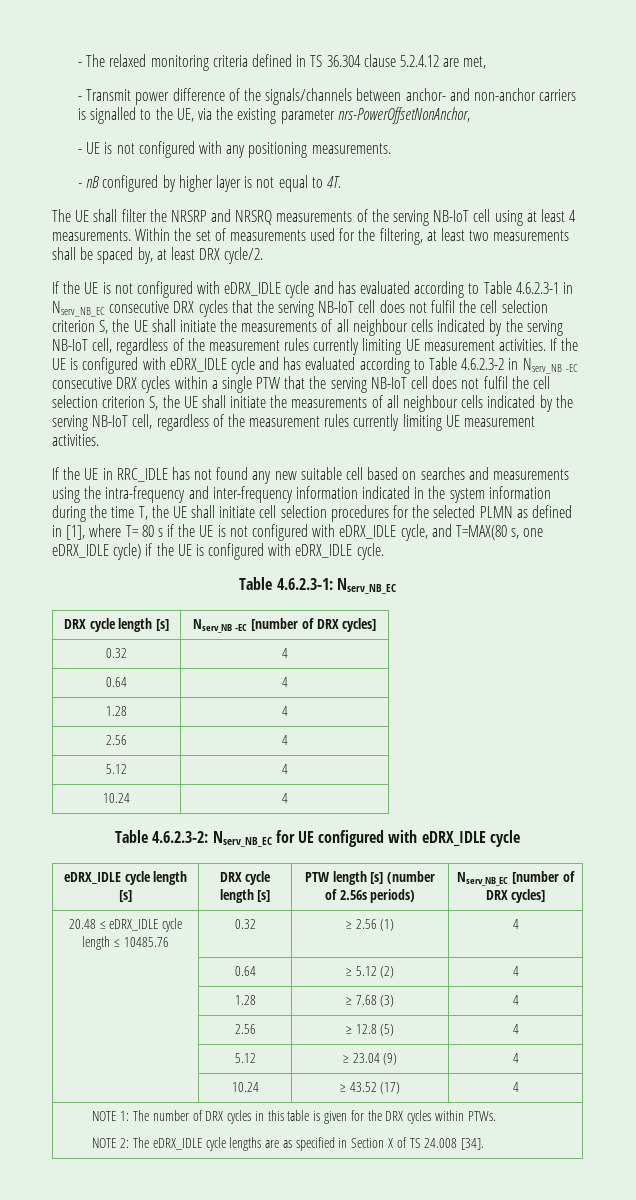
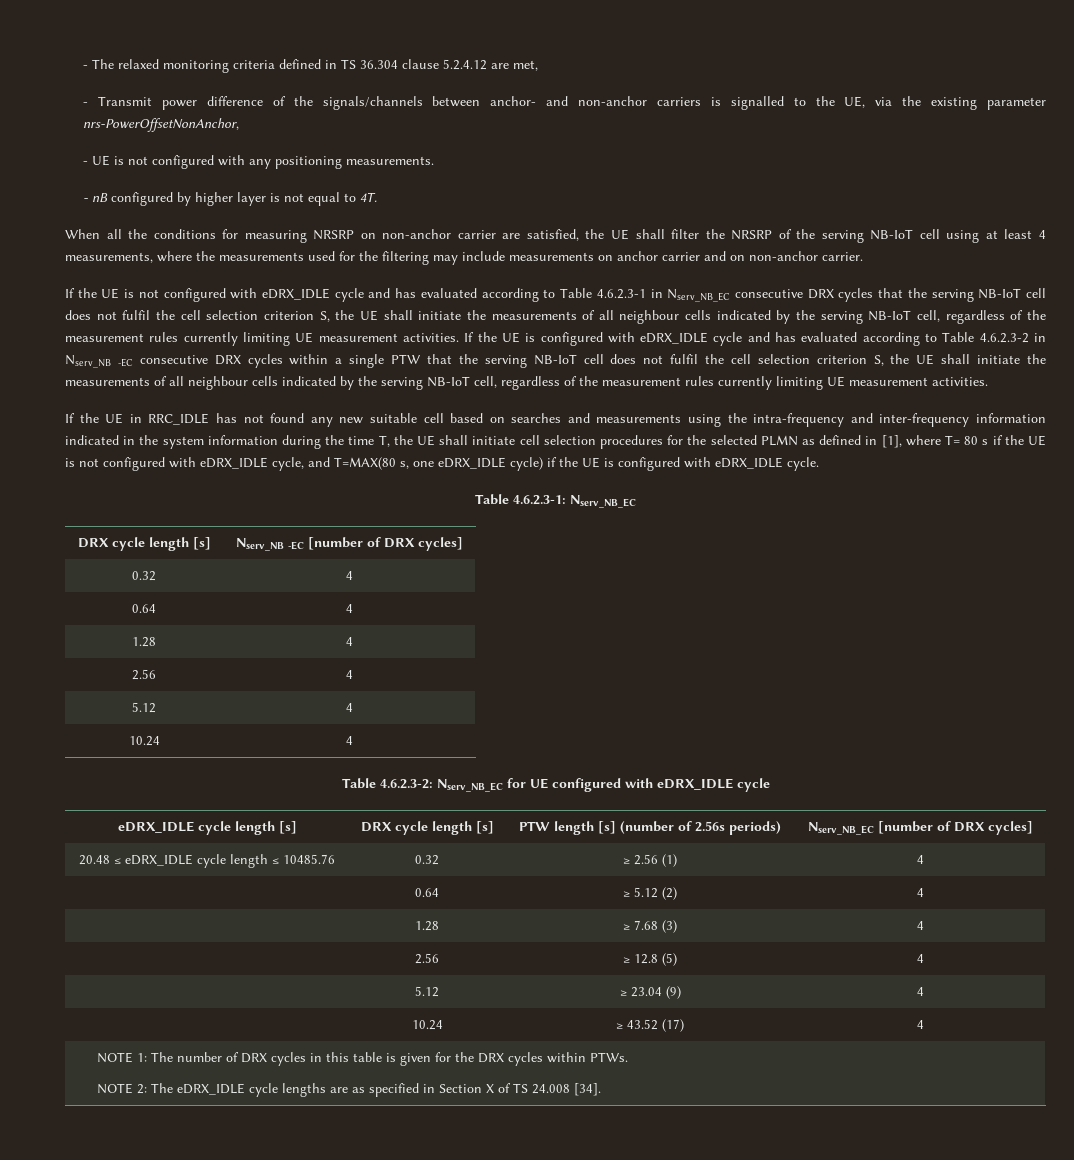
- The UE shall filter the NRSRP and NRSRQ measurements of the serving NB-IoT cell using at least 4 measurements. Within the set of measurements used for the filtering, at least two measurements shall be spaced by, at least DRX cycle/2.
+ When all the conditions for measuring NRSRP on non-anchor carrier are satisfied, the UE shall filter the NRSRP of the serving NB-IoT cell using at least 4 measurements, where the measurements used for the filtering may include measurements on anchor carrier and on non-anchor carrier.

